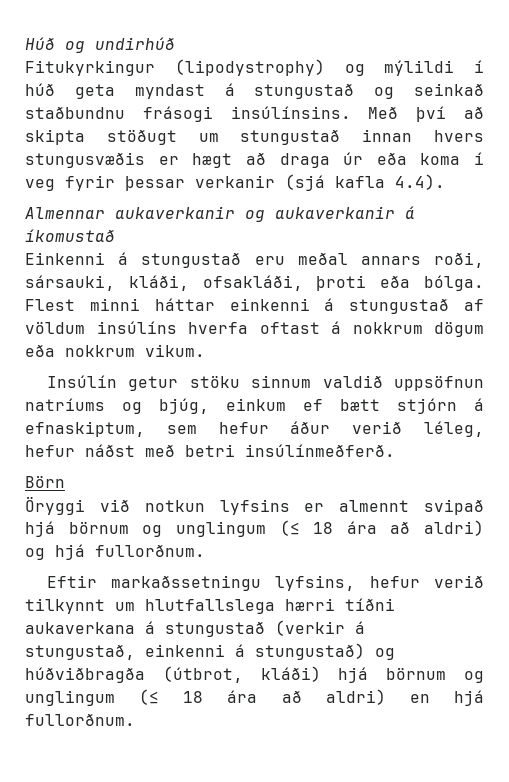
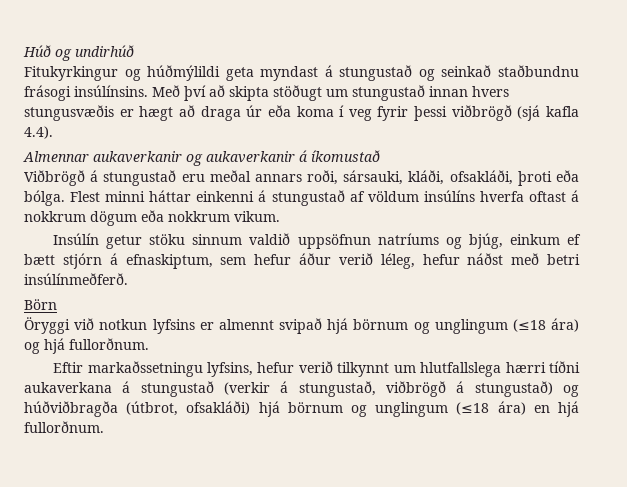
- Fitukyrkingur (lipodystrophy) og mýlildi í húð geta myndast á stungustað og seinkað staðbundnu frásogi insúlínsins.
+ Fitukyrkingur og húðmýlildi geta myndast á stungustað og seinkað staðbundnu frásogi insúlínsins.
- Með því að skipta stöðugt um stungustað innan hvers stungusvæðis er hægt að draga úr eða koma í veg fyrir þessar verkanir (sjá kafla 4.4).
+ Með því að skipta stöðugt um stungustað innan hvers stungusvæðis er hægt að draga úr eða koma í veg fyrir þessi viðbrögð (sjá kafla 4.4).
- Einkenni á stungustað eru meðal annars roði, sársauki, kláði, ofsakláði, þroti eða bólga.
+ Viðbrögð á stungustað eru meðal annars roði, sársauki, kláði, ofsakláði, þroti eða bólga.
- Öryggi við notkun lyfsins er almennt svipað hjá börnum og unglingum (≤ 18 ára að aldri) og hjá fullorðnum.
+ Öryggi við notkun lyfsins er almennt svipað hjá börnum og unglingum (≤18 ára) og hjá fullorðnum.
- Eftir markaðssetningu lyfsins, hefur verið tilkynnt um hlutfallslega hærri tíðni aukaverkana á stungustað (verkir á stungustað, einkenni á stungustað) og húðviðbragða (útbrot, kláði) hjá börnum og unglingum (≤ 18 ára að aldri) en hjá fullorðnum.
+ Eftir markaðssetningu lyfsins, hefur verið tilkynnt um hlutfallslega hærri tíðni aukaverkana á stungustað (verkir á stungustað, viðbrögð á stungustað) og húðviðbragða (útbrot, ofsakláði) hjá börnum og unglingum (≤18 ára) en hjá fullorðnum.

